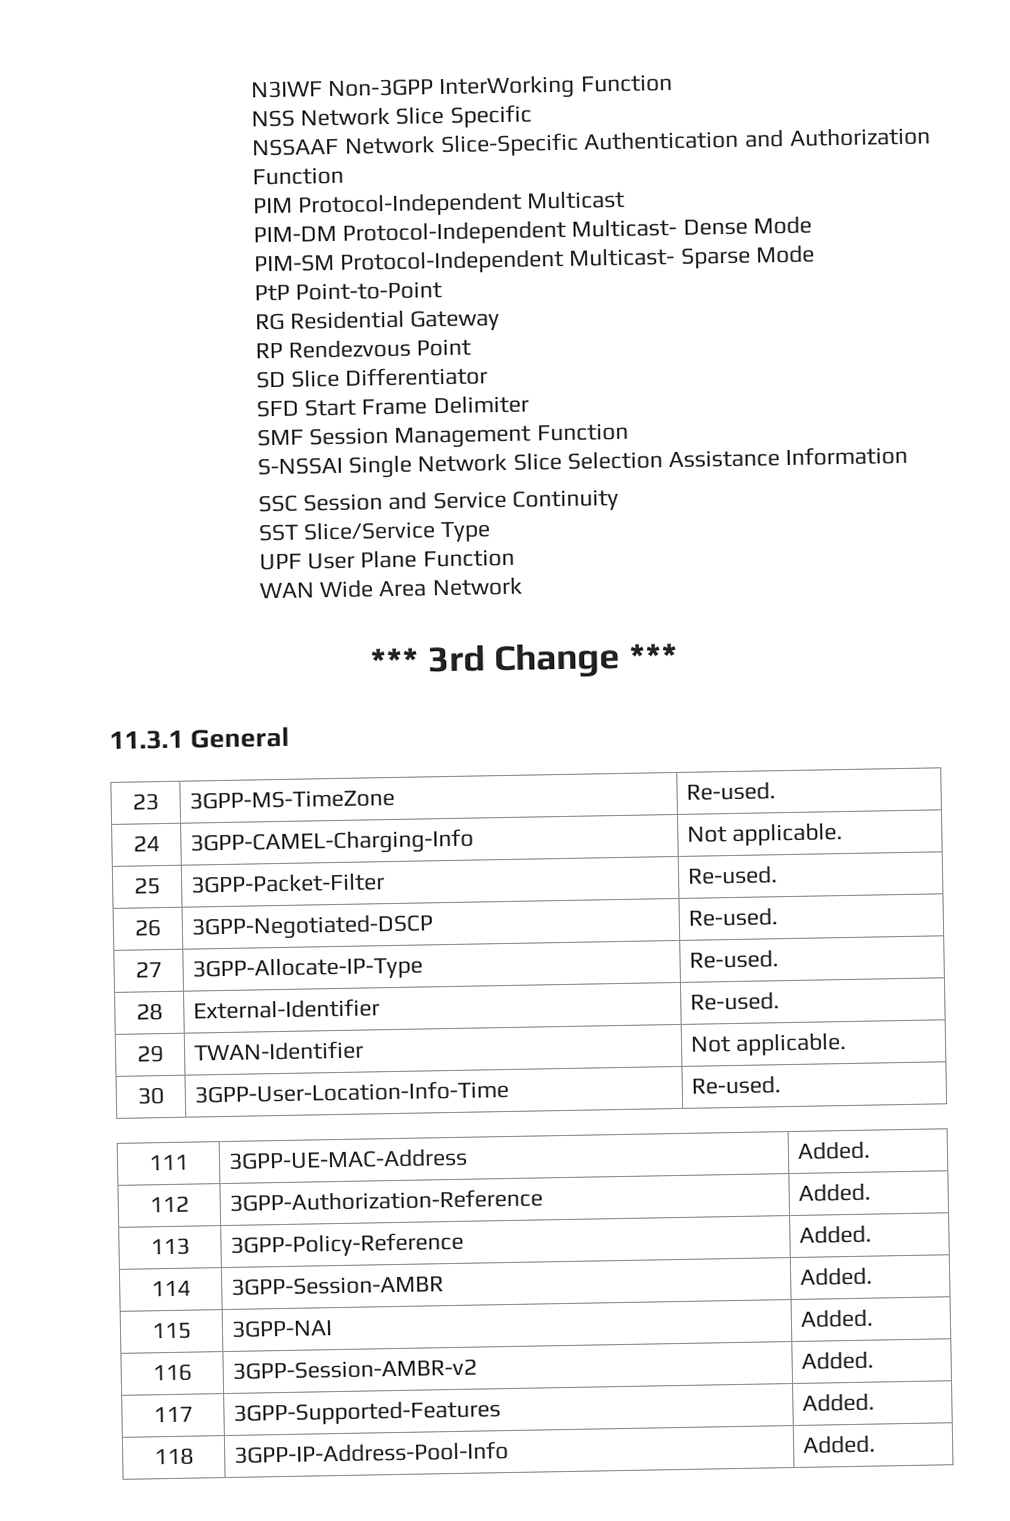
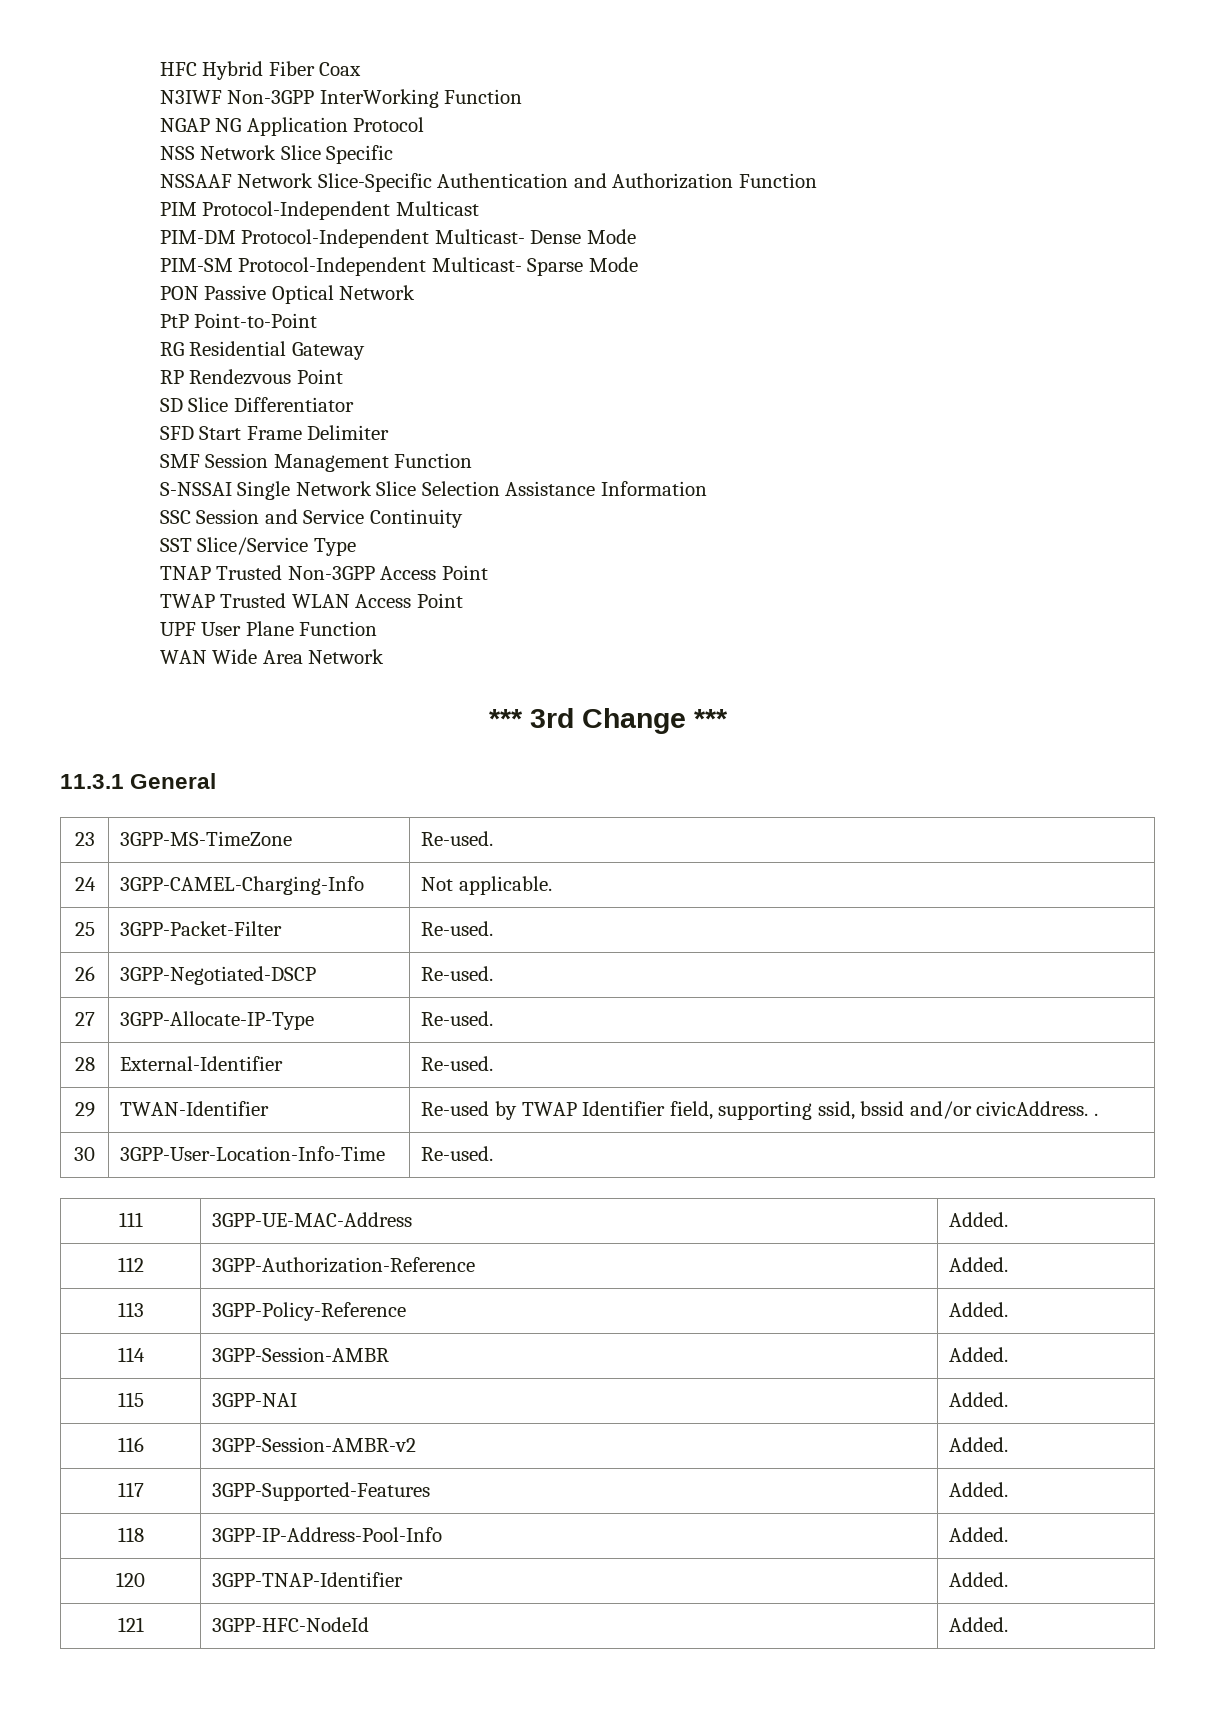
+ HFC Hybrid Fiber Coax
+ NGAP NG Application Protocol
+ PON Passive Optical Network
+ TNAP Trusted Non-3GPP Access Point
+ TWAP Trusted WLAN Access Point
- 29 | TWAN-Identifier | Not applicable.
+ 29 | TWAN-Identifier | Re-used by TWAP Identifier field, supporting ssid, bssid and/or civicAddress. .
+ 120 | 3GPP-TNAP-Identifier | Added.
+ 121 | 3GPP-HFC-NodeId | Added.

